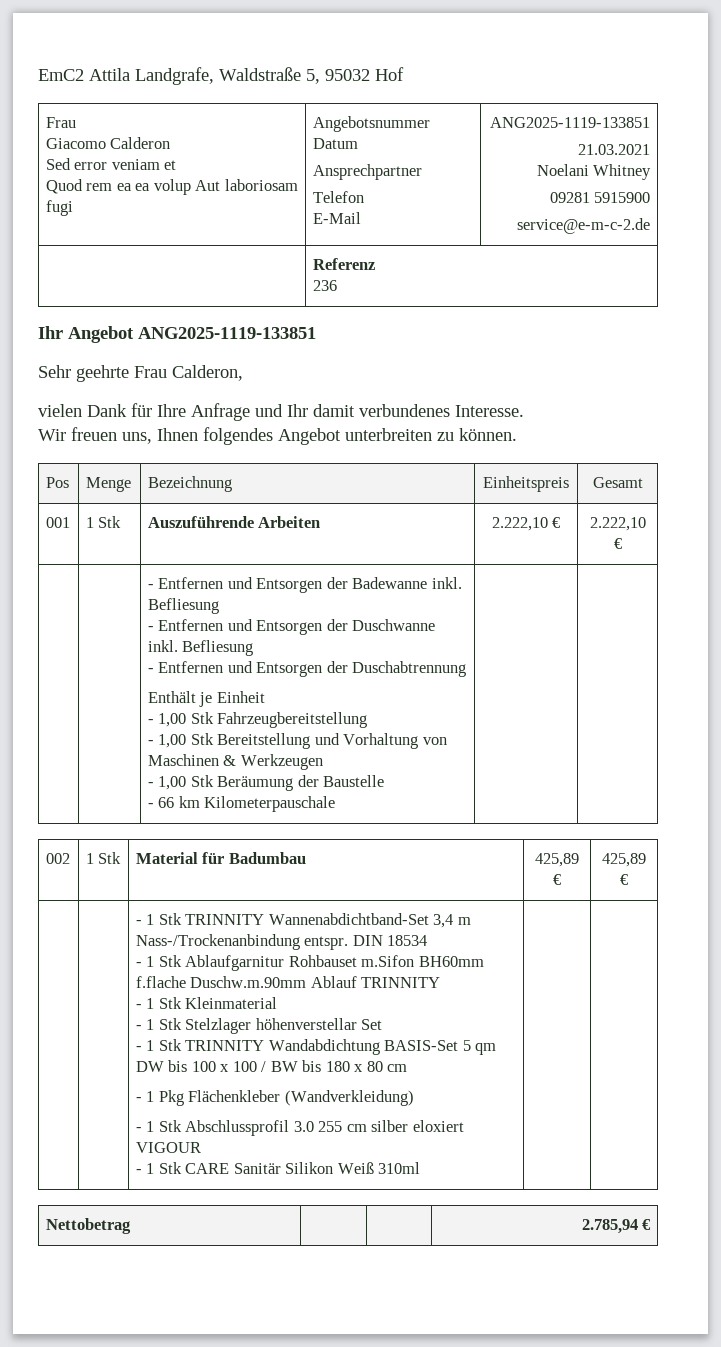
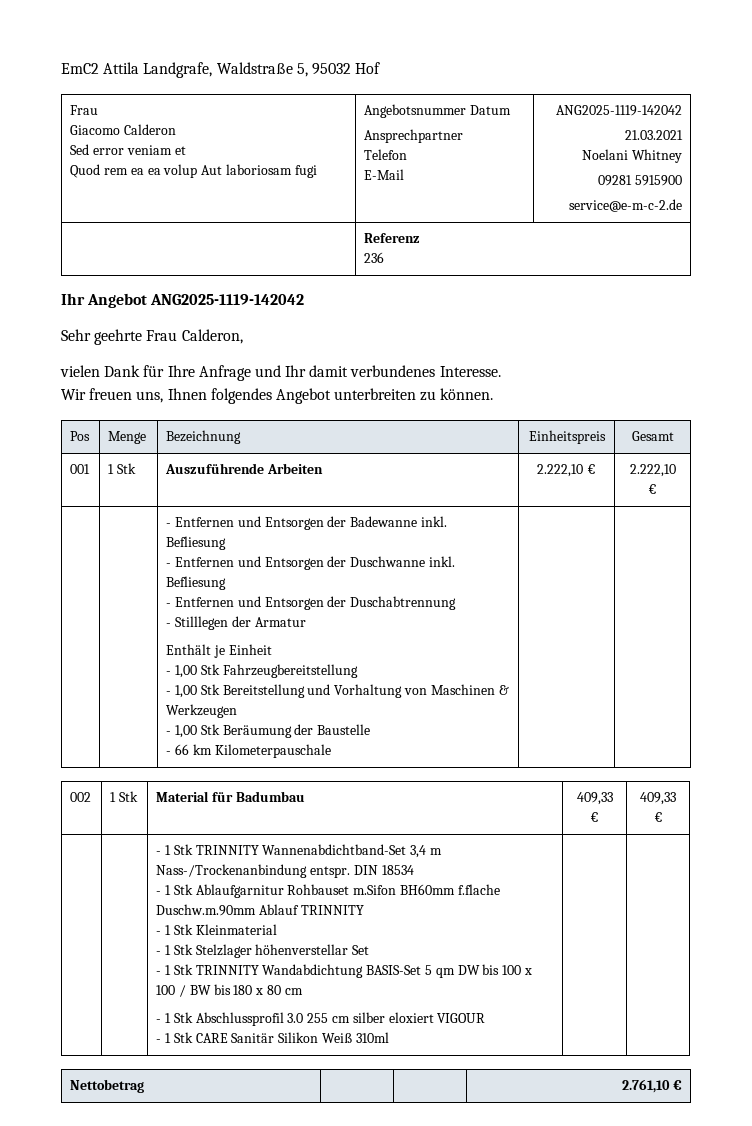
  EmC2 Attila Landgrafe, Waldstraße 5, 95032 Hof
  Frau
  Giacomo Calderon
  Sed error veniam et
  Quod rem ea ea volup Aut laboriosam fugi | Angebotsnummer Datum
  Ansprechpartner
  Telefon
- E-Mail | ANG2025-1119-133851
+ E-Mail | ANG2025-1119-142042
- Ihr Angebot ANG2025-1119-133851
+ Ihr Angebot ANG2025-1119-142042
+ - Stilllegen der Armatur
- 002 | 1 Stk | Material für Badumbau | 425,89 € | 425,89 €
+ 002 | 1 Stk | Material für Badumbau | 409,33 € | 409,33 €
- - 1 Pkg Flächenkleber (Wandverkleidung)
- Nettobetrag | | | 2.785,94 €
+ Nettobetrag | | | 2.761,10 €

